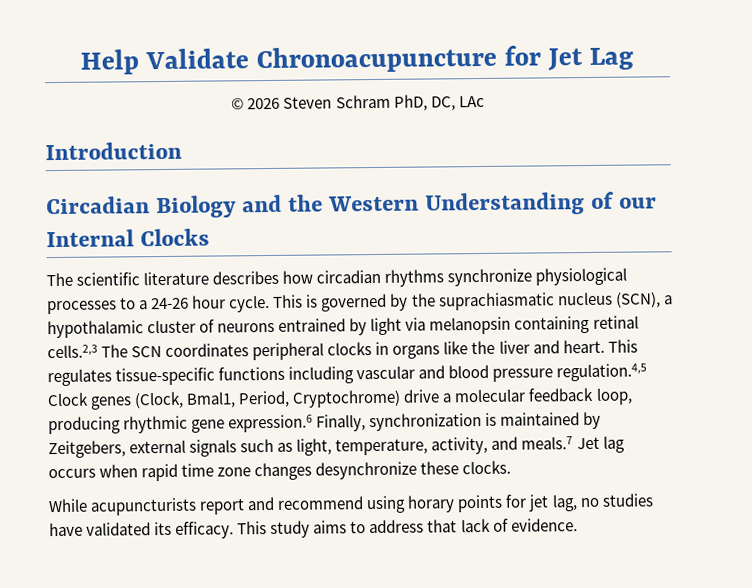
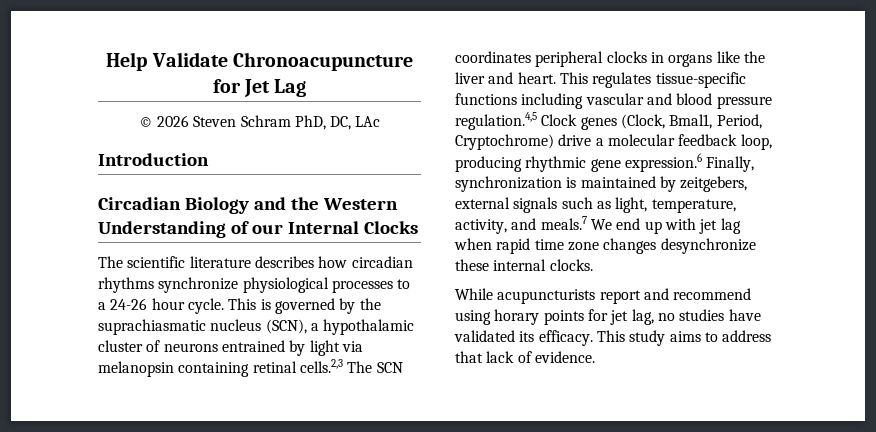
- This regulates tissue-specific functions including vascular and blood pressure regulation.4,5 Clock genes (Clock, Bmal1, Period, Cryptochrome) drive a molecular feedback loop, producing rhythmic gene expression.6 Finally, synchronization is maintained by Zeitgebers, external signals such as light, temperature, activity, and meals.7 Jet lag occurs when rapid time zone changes desynchronize these clocks.
+ This regulates tissue-specific functions including vascular and blood pressure regulation.4,5 Clock genes (Clock, Bmal1, Period, Cryptochrome) drive a molecular feedback loop, producing rhythmic gene expression.6 Finally, synchronization is maintained by zeitgebers, external signals such as light, temperature, activity, and meals.7 We end up with jet lag when rapid time zone changes desynchronize these internal clocks.

